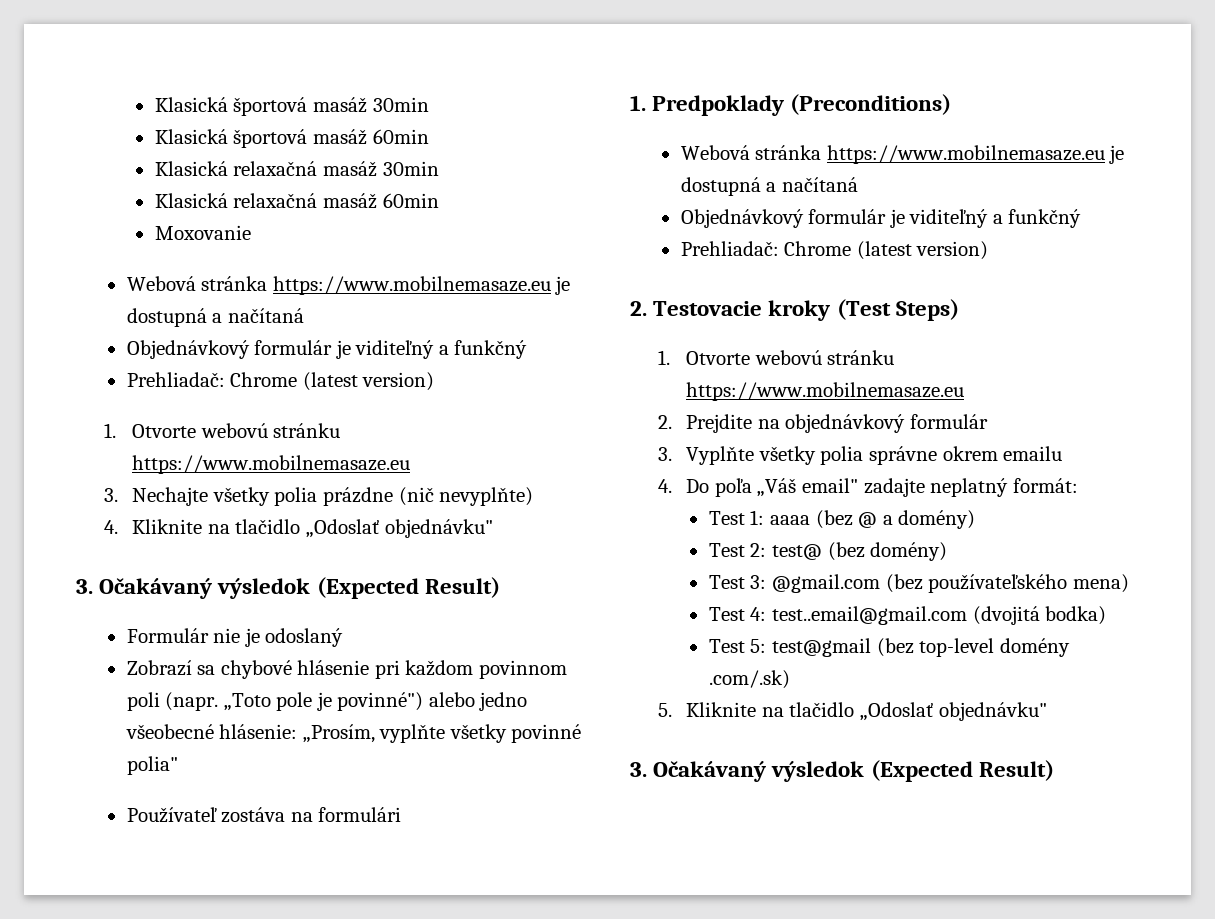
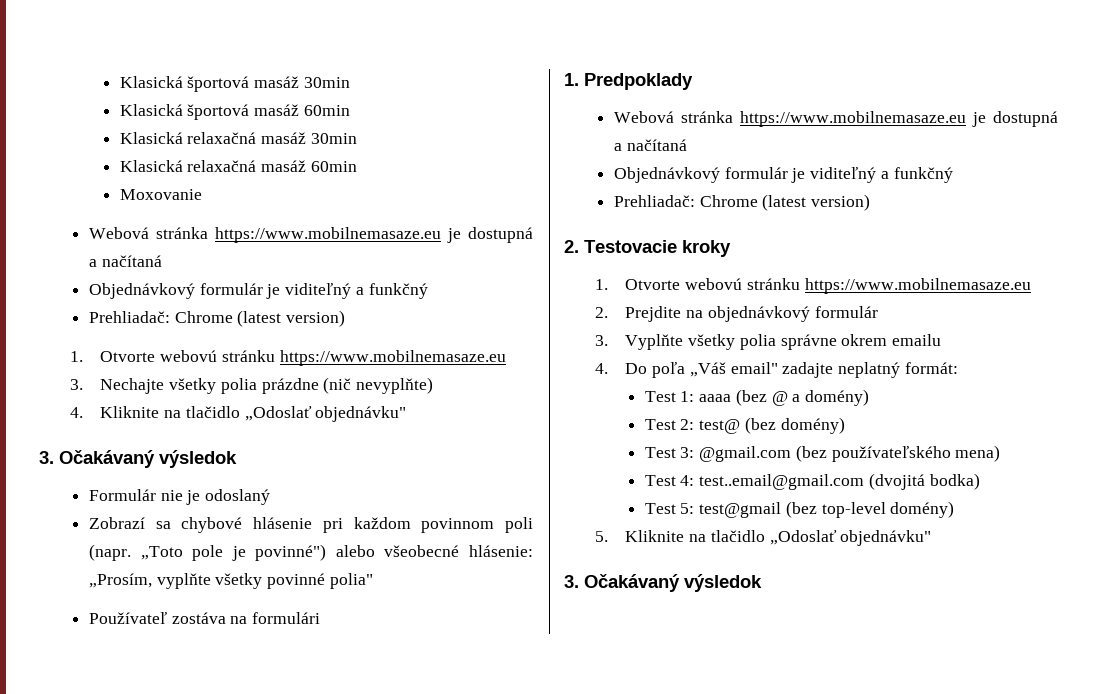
  4. Kliknite na tlačidlo „Odoslať objednávku"
- 3. Očakávaný výsledok (Expected Result)
+ 3. Očakávaný výsledok
- „Toto pole je povinné") alebo jedno všeobecné hlásenie: „Prosím, vyplňte všetky povinné polia"
+ „Toto pole je povinné") alebo všeobecné hlásenie: „Prosím, vyplňte všetky povinné polia"
- 1. Predpoklady (Preconditions)
+ 1. Predpoklady
- 2. Testovacie kroky (Test Steps)
+ 2. Testovacie kroky
- Test 5: test@gmail (bez top-level domény .com/.sk)
+ Test 5: test@gmail (bez top-level domény)
  5. Kliknite na tlačidlo „Odoslať objednávku"
- 3. Očakávaný výsledok (Expected Result)
+ 3. Očakávaný výsledok

